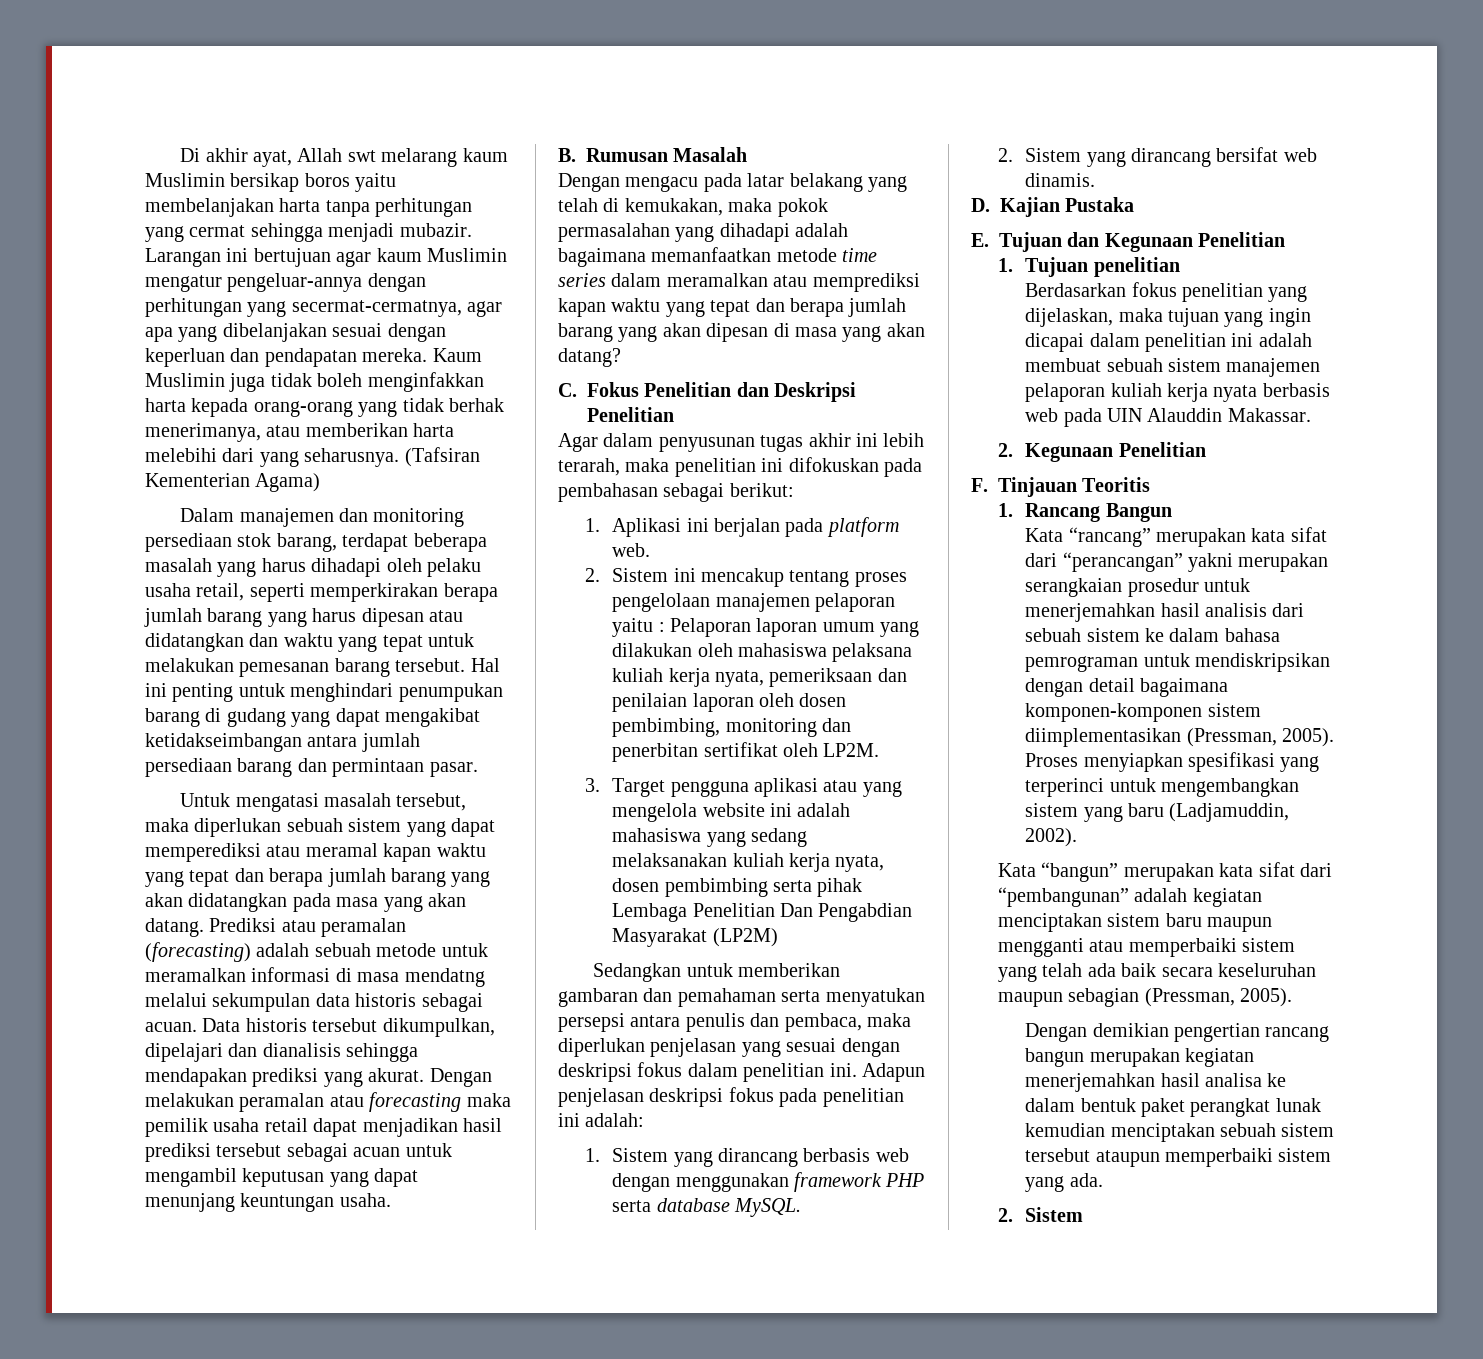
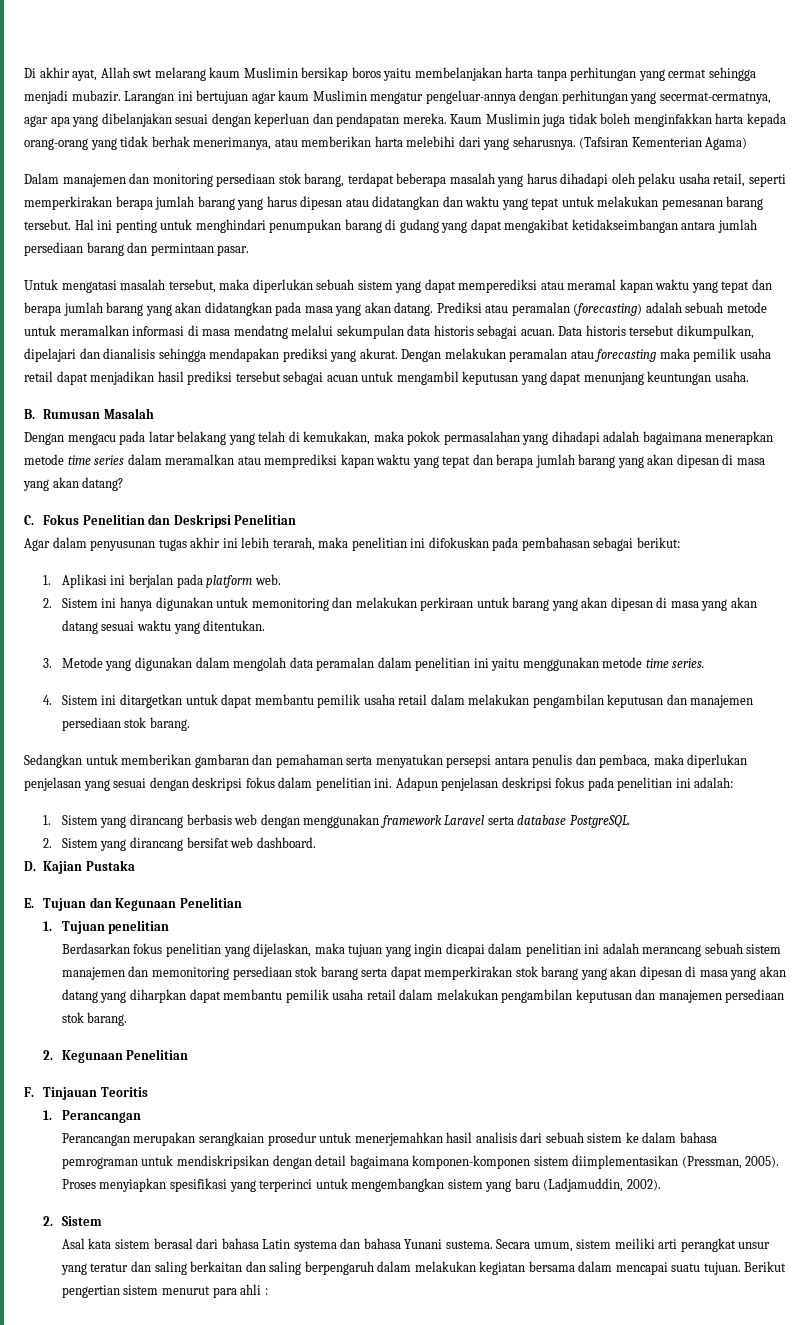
- Dengan mengacu pada latar belakang yang telah di kemukakan, maka pokok permasalahan yang dihadapi adalah bagaimana memanfaatkan metode time series dalam meramalkan atau memprediksi kapan waktu yang tepat dan berapa jumlah barang yang akan dipesan di masa yang akan datang?
+ Dengan mengacu pada latar belakang yang telah di kemukakan, maka pokok permasalahan yang dihadapi adalah bagaimana menerapkan metode time series dalam meramalkan atau memprediksi kapan waktu yang tepat dan berapa jumlah barang yang akan dipesan di masa yang akan datang?
- 2. Sistem ini mencakup tentang proses pengelolaan manajemen pelaporan yaitu : Pelaporan laporan umum yang dilakukan oleh mahasiswa pelaksana kuliah kerja nyata, pemeriksaan dan penilaian laporan oleh dosen pembimbing, monitoring dan penerbitan sertifikat oleh LP2M.
- 3. Target pengguna aplikasi atau yang mengelola website ini adalah mahasiswa yang sedang melaksanakan kuliah kerja nyata, dosen pembimbing serta pihak Lembaga Penelitian Dan Pengabdian Masyarakat (LP2M)
+ 2. Sistem ini hanya digunakan untuk memonitoring dan melakukan perkiraan untuk barang yang akan dipesan di masa yang akan datang sesuai waktu yang ditentukan.
+ 3. Metode yang digunakan dalam mengolah data peramalan dalam penelitian ini yaitu menggunakan metode time series.
+ 4. Sistem ini ditargetkan untuk dapat membantu pemilik usaha retail dalam melakukan pengambilan keputusan dan manajemen persediaan stok barang.
- 1. Sistem yang dirancang berbasis web dengan menggunakan framework PHP serta database MySQL.
+ 1. Sistem yang dirancang berbasis web dengan menggunakan framework Laravel serta database PostgreSQL.
- 2. Sistem yang dirancang bersifat web dinamis.
+ 2. Sistem yang dirancang bersifat web dashboard.
- Berdasarkan fokus penelitian yang dijelaskan, maka tujuan yang ingin dicapai dalam penelitian ini adalah membuat sebuah sistem manajemen pelaporan kuliah kerja nyata berbasis web pada UIN Alauddin Makassar.
+ Berdasarkan fokus penelitian yang dijelaskan, maka tujuan yang ingin dicapai dalam penelitian ini adalah merancang sebuah sistem manajemen dan memonitoring persediaan stok barang serta dapat memperkirakan stok barang yang akan dipesan di masa yang akan datang yang diharpkan dapat membantu pemilik usaha retail dalam melakukan pengambilan keputusan dan manajemen persediaan stok barang.
- 1. Rancang Bangun
- Kata “rancang” merupakan kata sifat dari “perancangan” yakni merupakan serangkaian prosedur untuk menerjemahkan hasil analisis dari sebuah sistem ke dalam bahasa pemrograman untuk mendiskripsikan dengan detail bagaimana komponen-komponen sistem diimplementasikan (Pressman, 2005).
+ 1. Perancangan
+ Perancangan merupakan serangkaian prosedur untuk menerjemahkan hasil analisis dari sebuah sistem ke dalam bahasa pemrograman untuk mendiskripsikan dengan detail bagaimana komponen-komponen sistem diimplementasikan (Pressman, 2005).
  Proses menyiapkan spesifikasi yang terperinci untuk mengembangkan sistem yang baru (Ladjamuddin, 2002).
- Kata “bangun” merupakan kata sifat dari “pembangunan” adalah kegiatan menciptakan sistem baru maupun mengganti atau memperbaiki sistem yang telah ada baik secara keseluruhan maupun sebagian (Pressman, 2005).
- Dengan demikian pengertian rancang bangun merupakan kegiatan menerjemahkan hasil analisa ke dalam bentuk paket perangkat lunak kemudian menciptakan sebuah sistem tersebut ataupun memperbaiki sistem yang ada.
  2. Sistem
+ Asal kata sistem berasal dari bahasa Latin systema dan bahasa Yunani sustema. Secara umum, sistem meiliki arti perangkat unsur yang teratur dan saling berkaitan dan saling berpengaruh dalam melakukan kegiatan bersama dalam mencapai suatu tujuan. Berikut pengertian sistem menurut para ahli :

